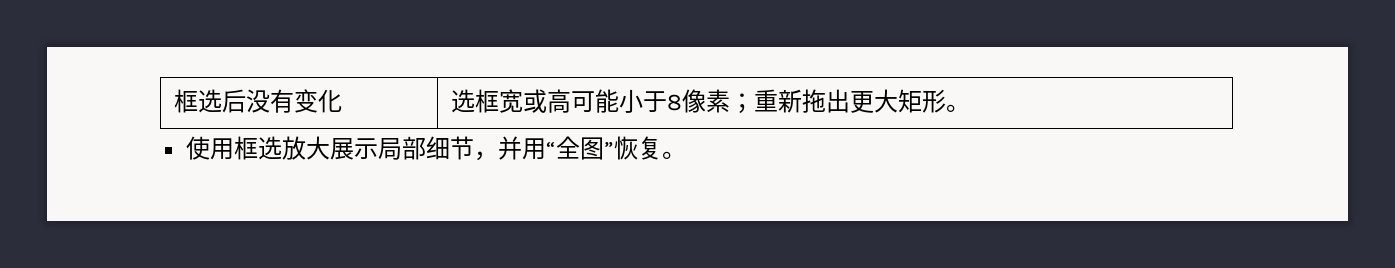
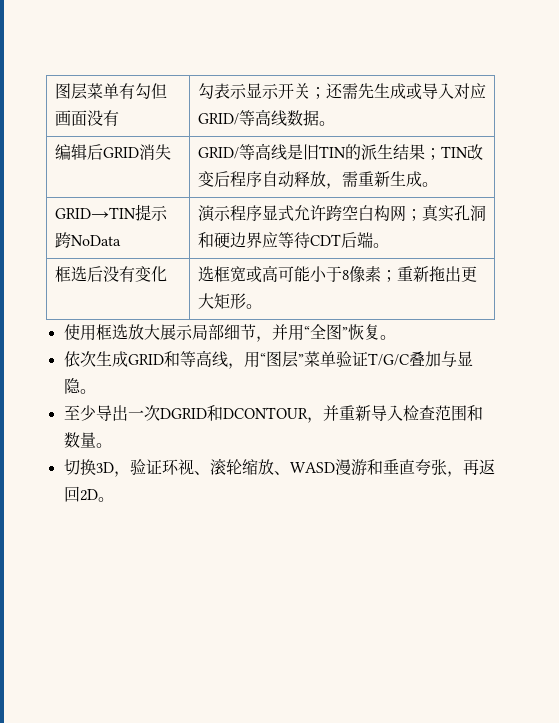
+ 图层菜单有勾但画面没有 | 勾表示显示开关；还需先生成或导入对应GRID/等高线数据。
+ 编辑后GRID消失 | GRID/等高线是旧TIN的派生结果；TIN改变后程序自动释放，需重新生成。
+ GRID→TIN提示跨NoData | 演示程序显式允许跨空白构网；真实孔洞和硬边界应等待CDT后端。
+ 依次生成GRID和等高线，用“图层”菜单验证T/G/C叠加与显隐。
+ 至少导出一次DGRID和DCONTOUR，并重新导入检查范围和数量。
+ 切换3D，验证环视、滚轮缩放、WASD漫游和垂直夸张，再返回2D。

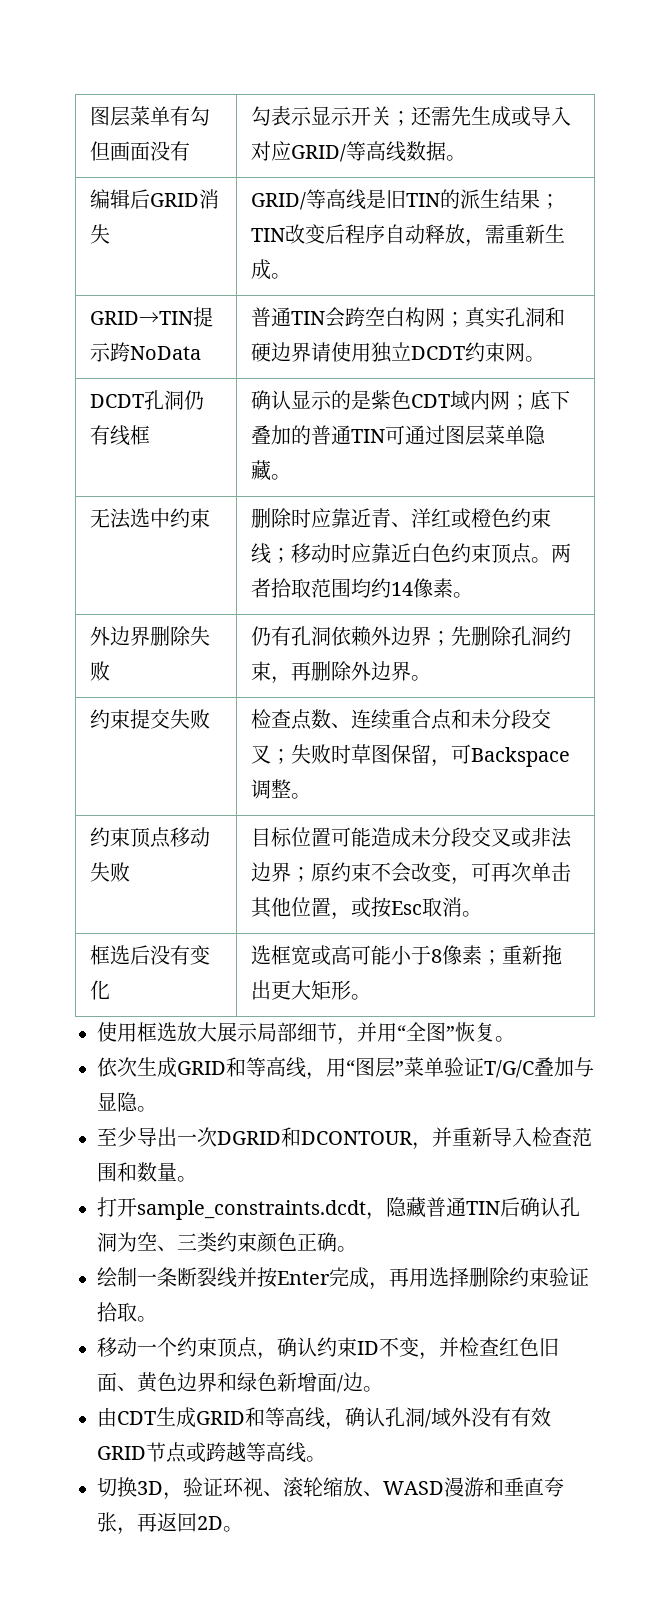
- GRID→TIN提示跨NoData | 演示程序显式允许跨空白构网；真实孔洞和硬边界应等待CDT后端。
+ GRID→TIN提示跨NoData | 普通TIN会跨空白构网；真实孔洞和硬边界请使用独立DCDT约束网。
+ DCDT孔洞仍有线框 | 确认显示的是紫色CDT域内网；底下叠加的普通TIN可通过图层菜单隐藏。
+ 无法选中约束 | 删除时应靠近青、洋红或橙色约束线；移动时应靠近白色约束顶点。两者拾取范围均约14像素。
+ 外边界删除失败 | 仍有孔洞依赖外边界；先删除孔洞约束，再删除外边界。
+ 约束提交失败 | 检查点数、连续重合点和未分段交叉；失败时草图保留，可Backspace调整。
+ 约束顶点移动失败 | 目标位置可能造成未分段交叉或非法边界；原约束不会改变，可再次单击其他位置，或按Esc取消。
+ 打开sample_constraints.dcdt，隐藏普通TIN后确认孔洞为空、三类约束颜色正确。
+ 绘制一条断裂线并按Enter完成，再用选择删除约束验证拾取。
+ 移动一个约束顶点，确认约束ID不变，并检查红色旧面、黄色边界和绿色新增面/边。
+ 由CDT生成GRID和等高线，确认孔洞/域外没有有效GRID节点或跨越等高线。

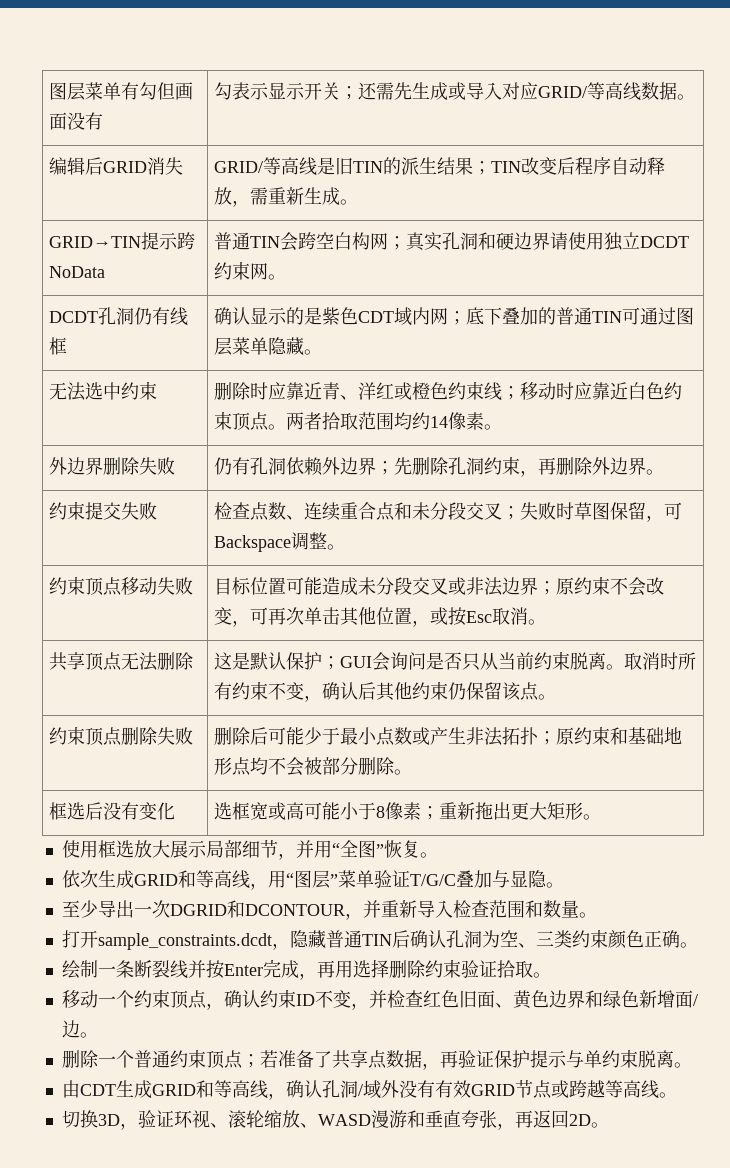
+ 共享顶点无法删除 | 这是默认保护；GUI会询问是否只从当前约束脱离。取消时所有约束不变，确认后其他约束仍保留该点。
+ 约束顶点删除失败 | 删除后可能少于最小点数或产生非法拓扑；原约束和基础地形点均不会被部分删除。
+ 删除一个普通约束顶点；若准备了共享点数据，再验证保护提示与单约束脱离。

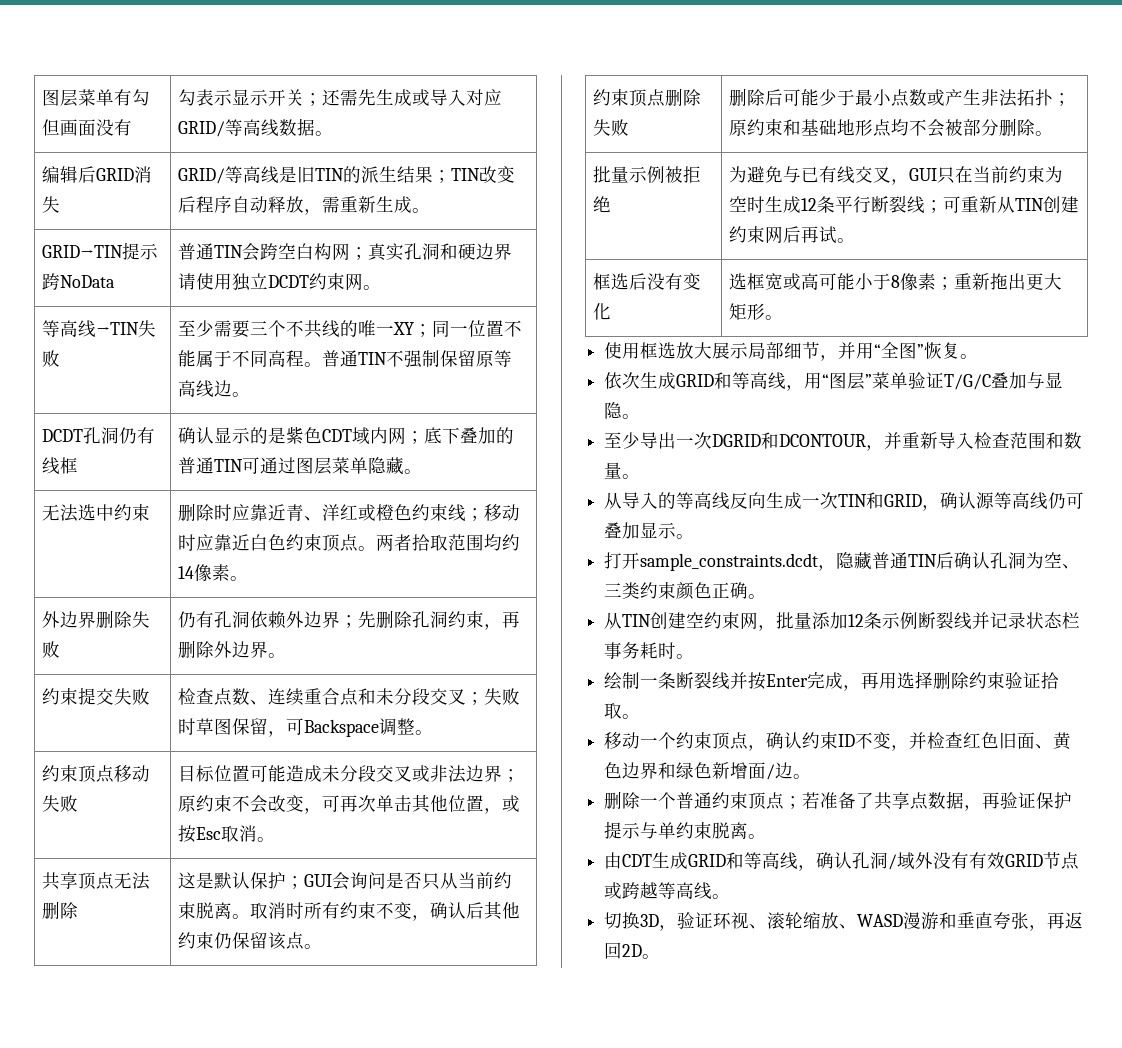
+ 等高线→TIN失败 | 至少需要三个不共线的唯一XY；同一位置不能属于不同高程。普通TIN不强制保留原等高线边。
+ 批量示例被拒绝 | 为避免与已有线交叉，GUI只在当前约束为空时生成12条平行断裂线；可重新从TIN创建约束网后再试。
+ 从导入的等高线反向生成一次TIN和GRID，确认源等高线仍可叠加显示。
+ 从TIN创建空约束网，批量添加12条示例断裂线并记录状态栏事务耗时。

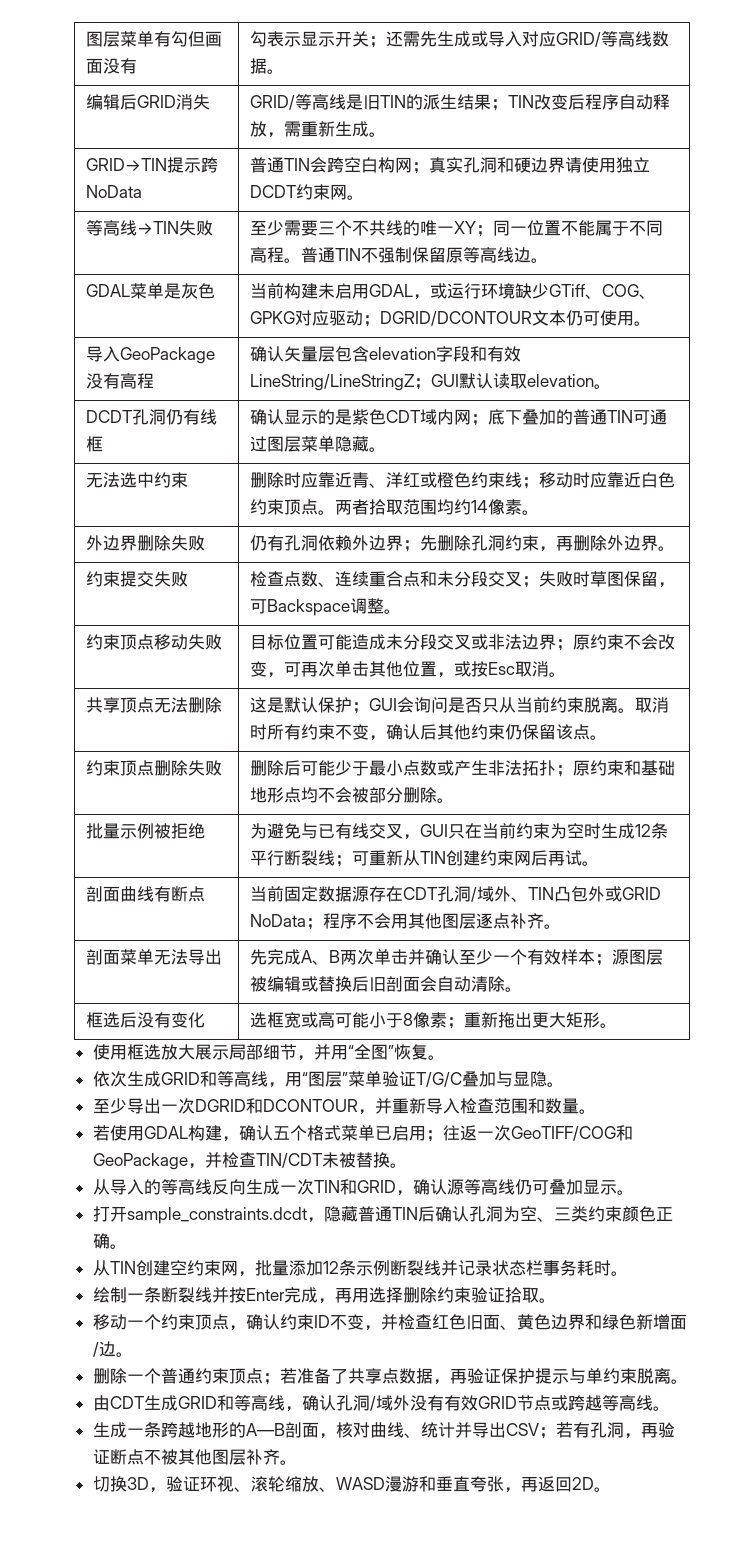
+ GDAL菜单是灰色 | 当前构建未启用GDAL，或运行环境缺少GTiff、COG、GPKG对应驱动；DGRID/DCONTOUR文本仍可使用。
+ 导入GeoPackage没有高程 | 确认矢量层包含elevation字段和有效LineString/LineStringZ；GUI默认读取elevation。
+ 剖面曲线有断点 | 当前固定数据源存在CDT孔洞/域外、TIN凸包外或GRID NoData；程序不会用其他图层逐点补齐。
+ 剖面菜单无法导出 | 先完成A、B两次单击并确认至少一个有效样本；源图层被编辑或替换后旧剖面会自动清除。
+ 若使用GDAL构建，确认五个格式菜单已启用；往返一次GeoTIFF/COG和GeoPackage，并检查TIN/CDT未被替换。
+ 生成一条跨越地形的A—B剖面，核对曲线、统计并导出CSV；若有孔洞，再验证断点不被其他图层补齐。

